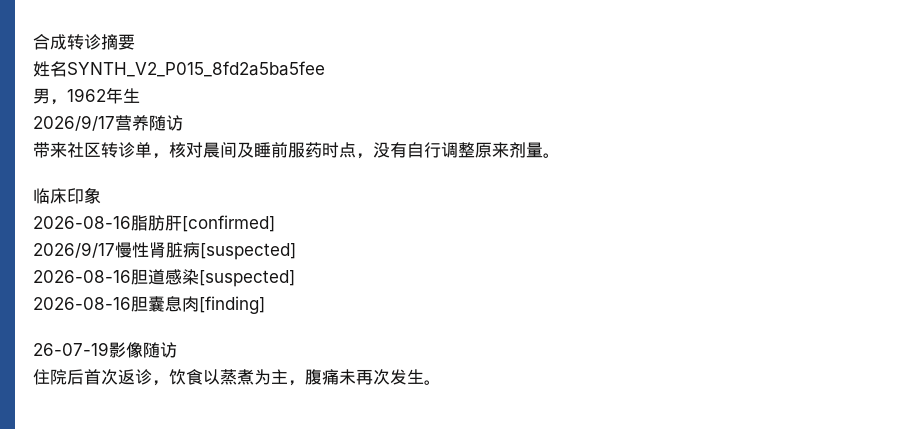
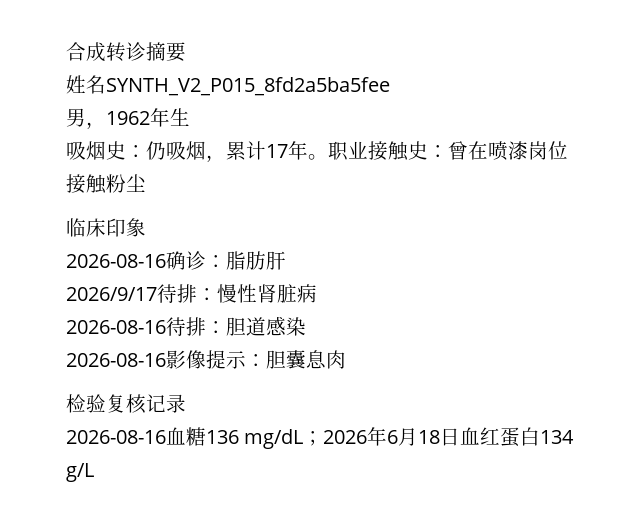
- 2026/9/17营养随访
- 带来社区转诊单，核对晨间及睡前服药时点，没有自行调整原来剂量。
+ 吸烟史：仍吸烟，累计17年。职业接触史：曾在喷漆岗位接触粉尘
- 2026-08-16脂肪肝[confirmed]
- 2026/9/17慢性肾脏病[suspected]
- 2026-08-16胆道感染[suspected]
- 2026-08-16胆囊息肉[finding]
- 26-07-19影像随访
- 住院后首次返诊，饮食以蒸煮为主，腹痛未再次发生。
+ 2026-08-16确诊：脂肪肝
+ 2026/9/17待排：慢性肾脏病
+ 2026-08-16待排：胆道感染
+ 2026-08-16影像提示：胆囊息肉
+ 检验复核记录
+ 2026-08-16血糖136 mg/dL；2026年6月18日血红蛋白134 g/L

